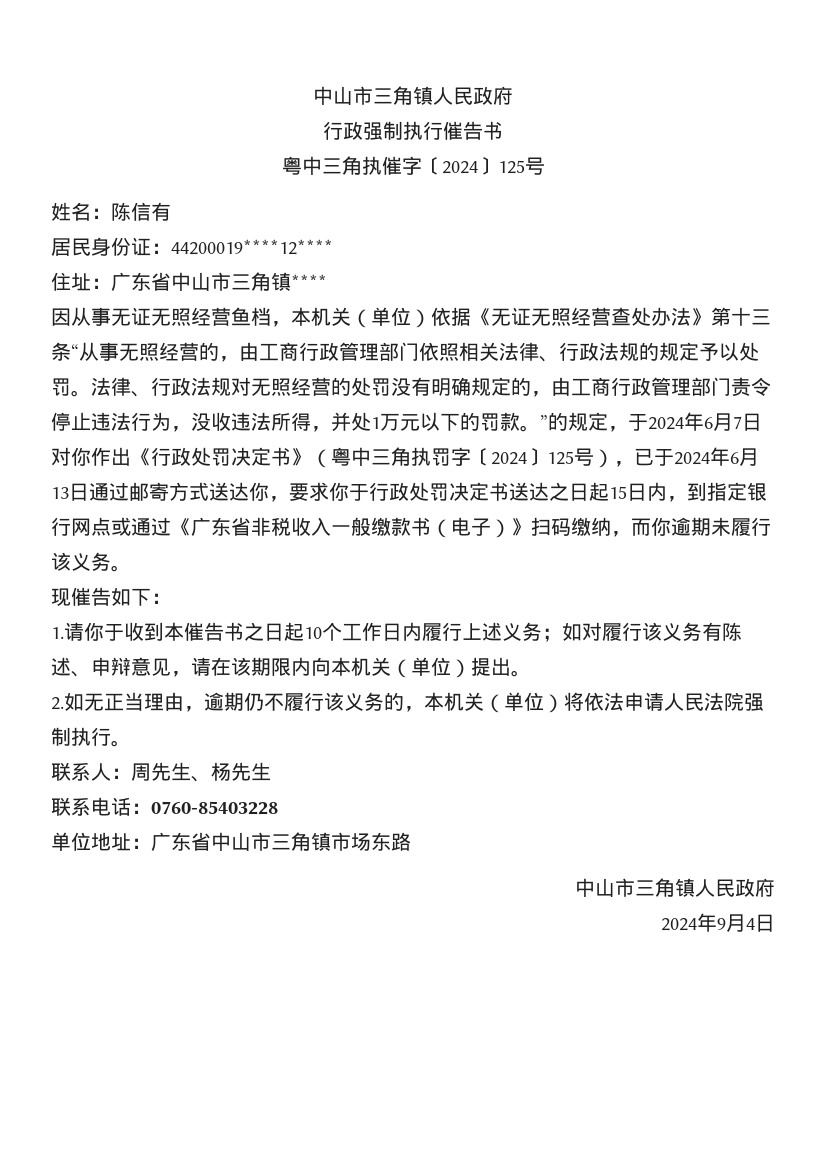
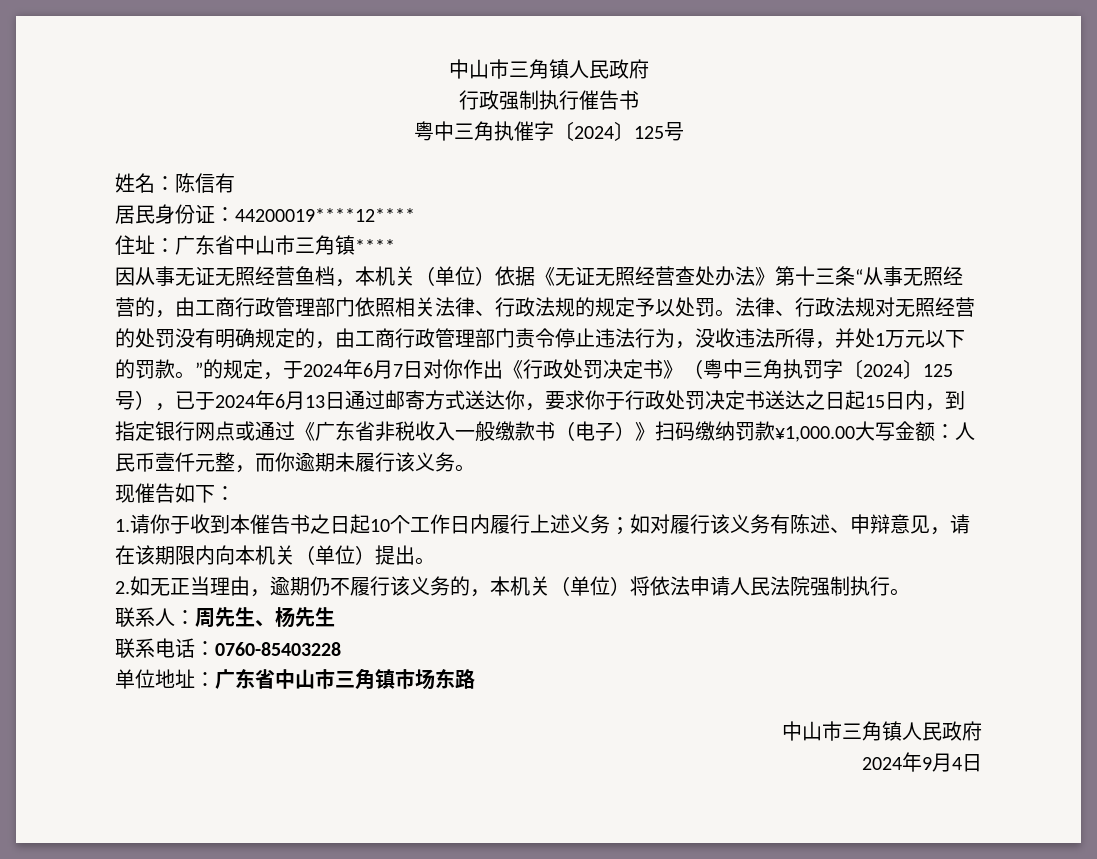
- 法律、行政法规对无照经营的处罚没有明确规定的，由工商行政管理部门责令停止违法行为，没收违法所得，并处1万元以下的罚款。”的规定，于2024年6月7日对你作出《行政处罚决定书》（粤中三角执罚字〔2024〕125号），已于2024年6月13日通过邮寄方式送达你，要求你于行政处罚决定书送达之日起15日内，到指定银行网点或通过《广东省非税收入一般缴款书（电子）》扫码缴纳，而你逾期未履行该义务。
+ 法律、行政法规对无照经营的处罚没有明确规定的，由工商行政管理部门责令停止违法行为，没收违法所得，并处1万元以下的罚款。”的规定，于2024年6月7日对你作出《行政处罚决定书》（粤中三角执罚字〔2024〕125号），已于2024年6月13日通过邮寄方式送达你，要求你于行政处罚决定书送达之日起15日内，到指定银行网点或通过《广东省非税收入一般缴款书（电子）》扫码缴纳罚款¥1,000.00大写金额：人民币壹仟元整，而你逾期未履行该义务。

